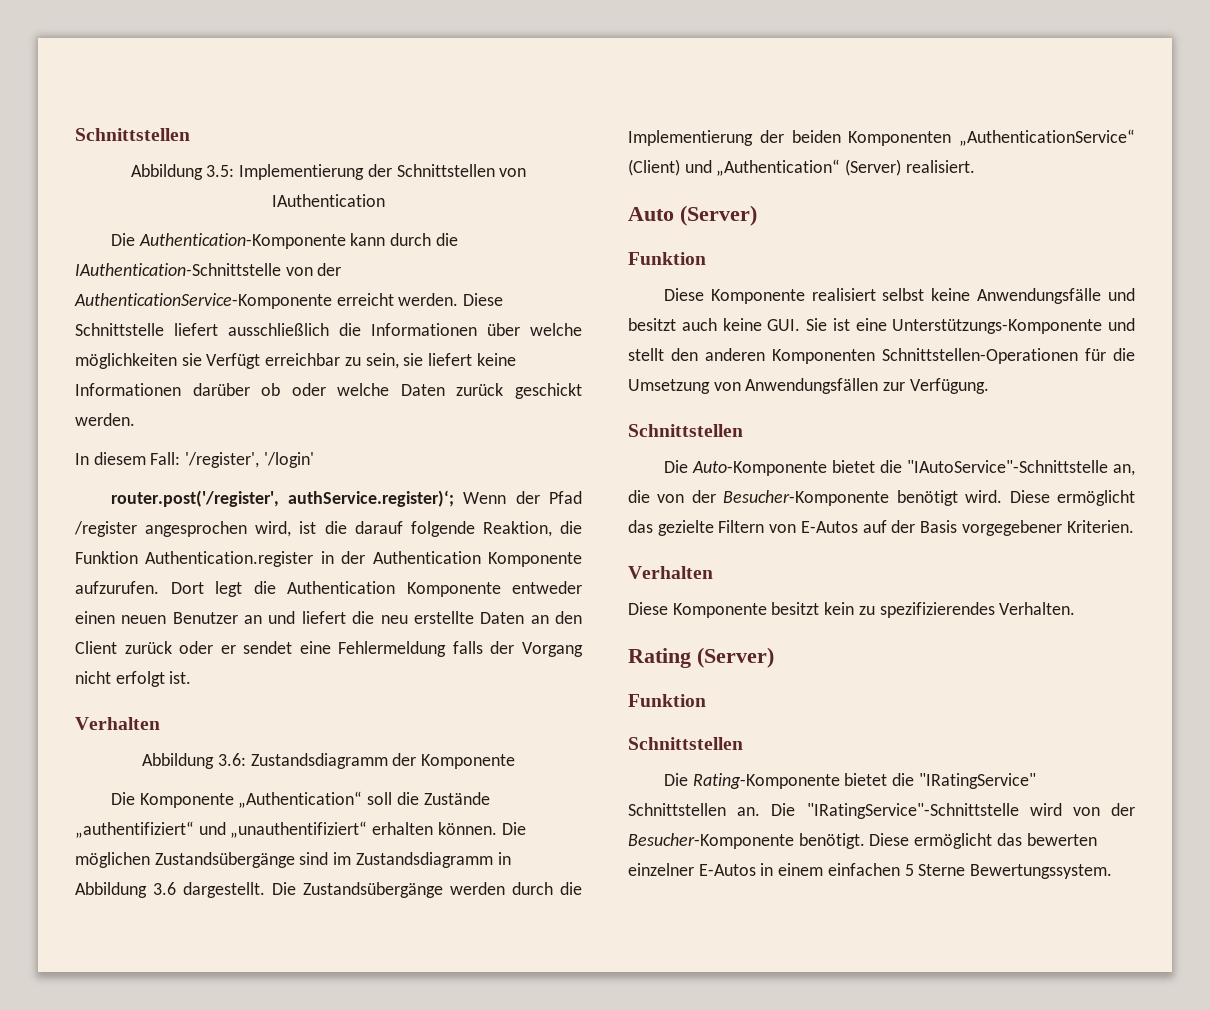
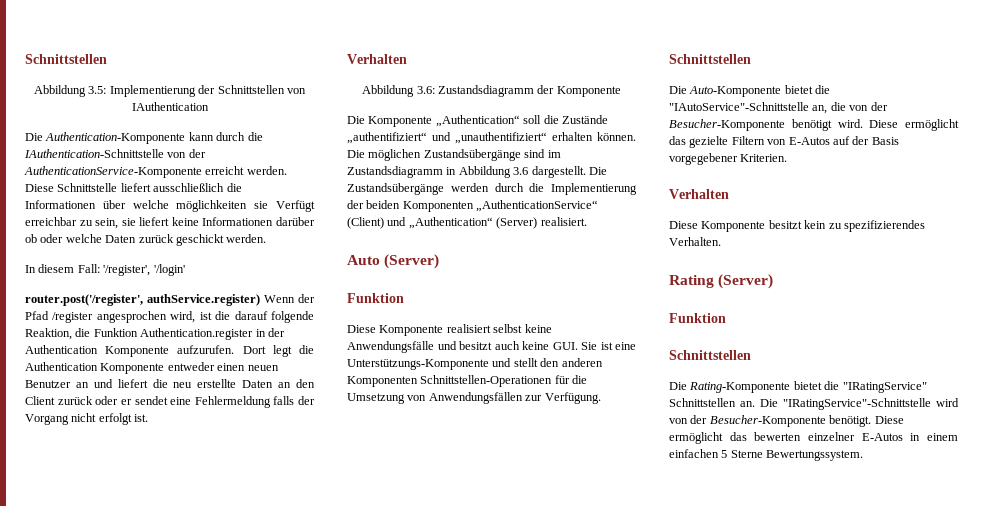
- router.post('/register', authService.register)‘; Wenn der Pfad /register angesprochen wird, ist die darauf folgende Reaktion, die Funktion Authentication.register in der Authentication Komponente aufzurufen.
+ router.post('/register', authService.register) Wenn der Pfad /register angesprochen wird, ist die darauf folgende Reaktion, die Funktion Authentication.register in der Authentication Komponente aufzurufen.

